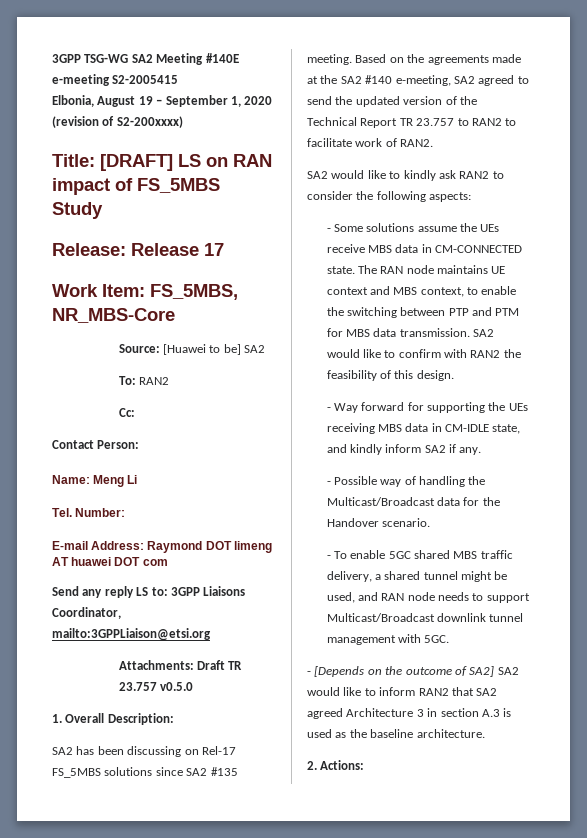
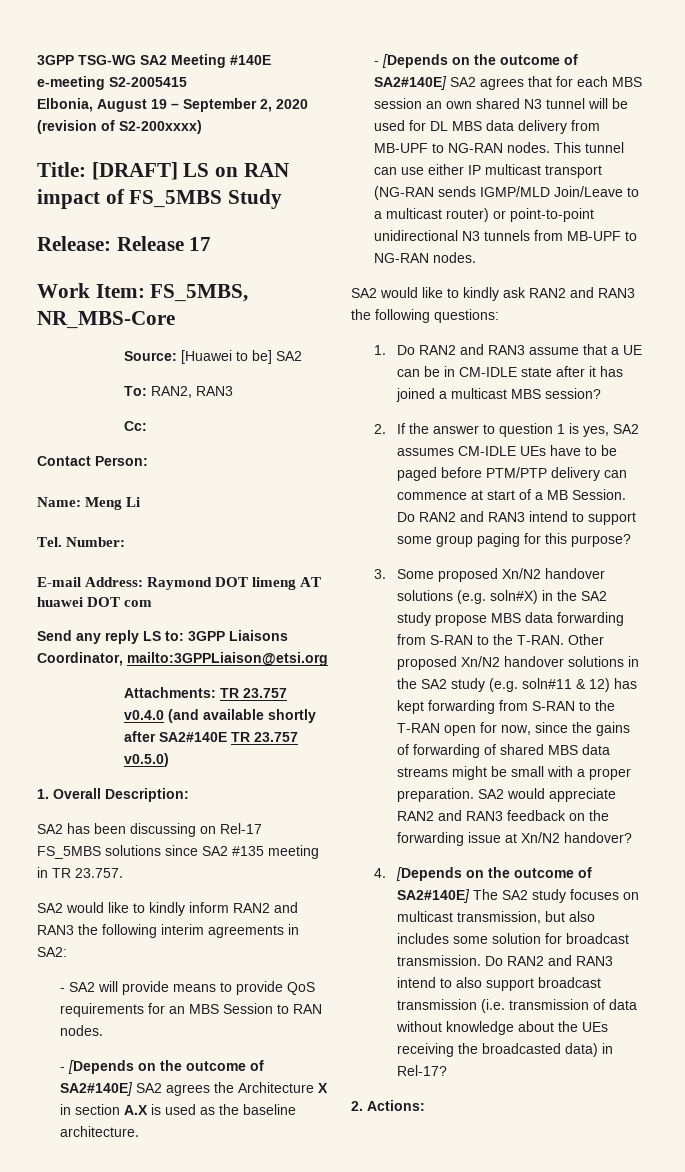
- Elbonia, August 19 – September 1, 2020 (revision of S2-200xxxx)
+ Elbonia, August 19 – September 2, 2020 (revision of S2-200xxxx)
- To: RAN2
+ To: RAN2, RAN3
- Attachments: Draft TR 23.757 v0.5.0
+ Attachments: TR 23.757 v0.4.0 (and available shortly after SA2#140E TR 23.757 v0.5.0)
- SA2 has been discussing on Rel-17 FS_5MBS solutions since SA2 #135 meeting. Based on the agreements made at the SA2 #140 e-meeting, SA2 agreed to send the updated version of the Technical Report TR 23.757 to RAN2 to facilitate work of RAN2.
+ SA2 has been discussing on Rel-17 FS_5MBS solutions since SA2 #135 meeting in TR 23.757.
+ SA2 would like to kindly inform RAN2 and RAN3 the following interim agreements in SA2:
+ - SA2 will provide means to provide QoS requirements for an MBS Session to RAN nodes.
+ - [Depends on the outcome of SA2#140E] SA2 agrees the Architecture X in section A.X is used as the baseline architecture.
+ - [Depends on the outcome of SA2#140E] SA2 agrees that for each MBS session an own shared N3 tunnel will be used for DL MBS data delivery from MB-UPF to NG-RAN nodes. This tunnel can use either IP multicast transport (NG-RAN sends IGMP/MLD Join/Leave to a multicast router) or point-to-point unidirectional N3 tunnels from MB-UPF to NG-RAN nodes.
- SA2 would like to kindly ask RAN2 to consider the following aspects:
- - Some solutions assume the UEs receive MBS data in CM-CONNECTED state. The RAN node maintains UE context and MBS context, to enable the switching between PTP and PTM for MBS data transmission. SA2 would like to confirm with RAN2 the feasibility of this design.
- - Way forward for supporting the UEs receiving MBS data in CM-IDLE state, and kindly inform SA2 if any.
- - Possible way of handling the Multicast/Broadcast data for the Handover scenario.
- - To enable 5GC shared MBS traffic delivery, a shared tunnel might be used, and RAN node needs to support Multicast/Broadcast downlink tunnel management with 5GC.
- - [Depends on the outcome of SA2] SA2 would like to inform RAN2 that SA2 agreed Architecture 3 in section A.3 is used as the baseline architecture.
+ SA2 would like to kindly ask RAN2 and RAN3 the following questions:
+ 1. Do RAN2 and RAN3 assume that a UE can be in CM-IDLE state after it has joined a multicast MBS session?
+ 2. If the answer to question 1 is yes, SA2 assumes CM-IDLE UEs have to be paged before PTM/PTP delivery can commence at start of a MB Session. Do RAN2 and RAN3 intend to support some group paging for this purpose?
+ 3. Some proposed Xn/N2 handover solutions (e.g. soln#X) in the SA2 study propose MBS data forwarding from S-RAN to the T-RAN. Other proposed Xn/N2 handover solutions in the SA2 study (e.g. soln#11 & 12) has kept forwarding from S-RAN to the T-RAN open for now, since the gains of forwarding of shared MBS data streams might be small with a proper preparation. SA2 would appreciate RAN2 and RAN3 feedback on the forwarding issue at Xn/N2 handover?
+ 4. [Depends on the outcome of SA2#140E] The SA2 study focuses on multicast transmission, but also includes some solution for broadcast transmission. Do RAN2 and RAN3 intend to also support broadcast transmission (i.e. transmission of data without knowledge about the UEs receiving the broadcasted data) in Rel-17?

